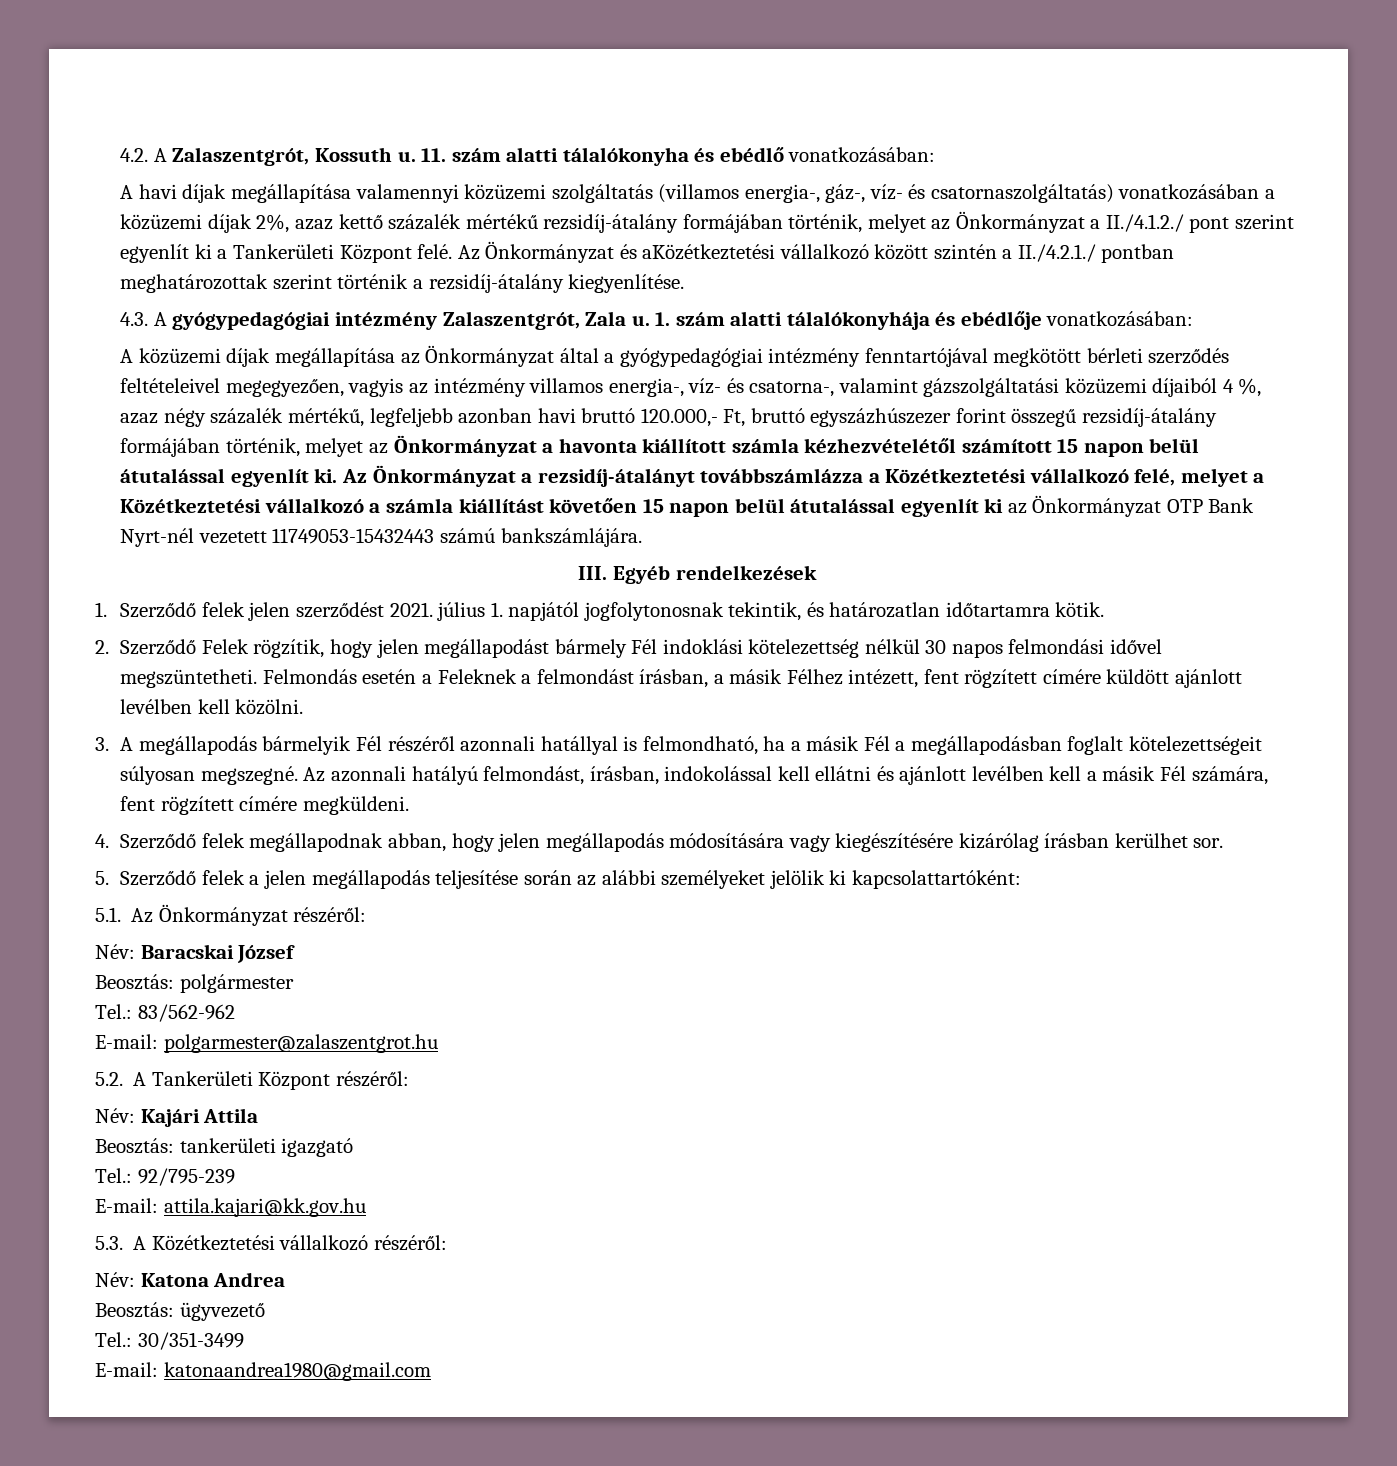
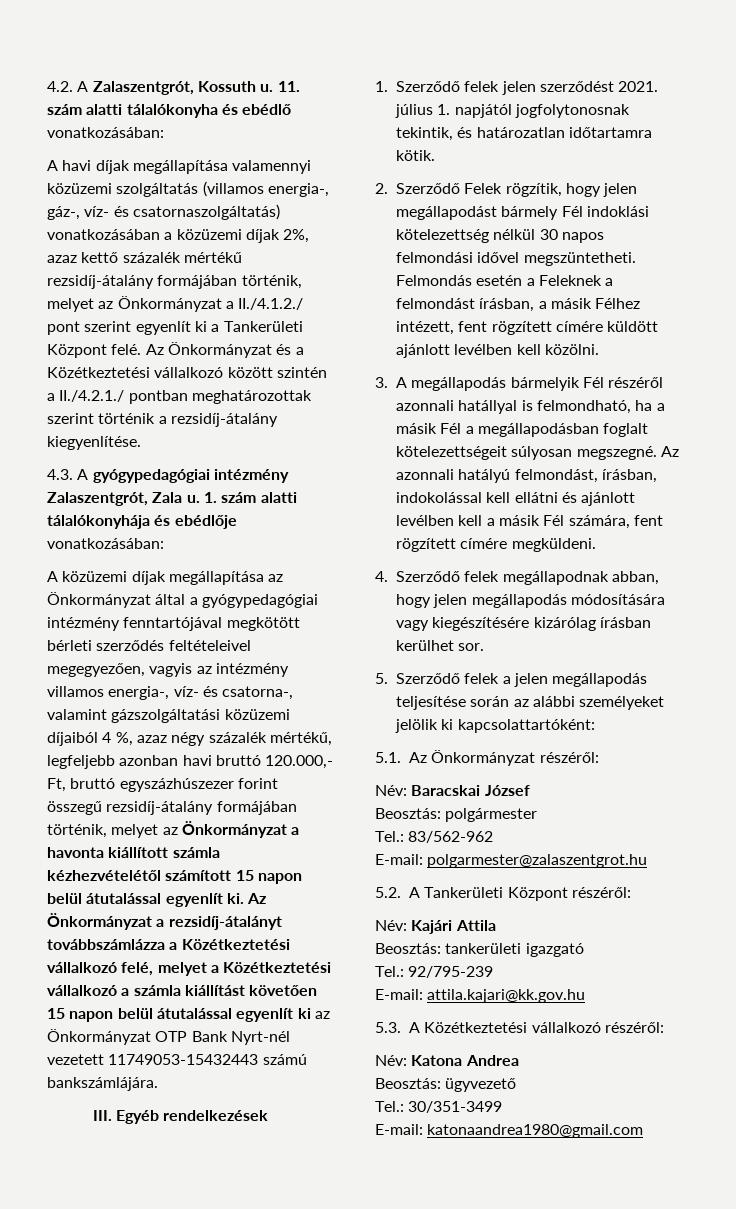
- Az Önkormányzat és aKözétkeztetési vállalkozó között szintén a II./4.2.1./ pontban meghatározottak szerint történik a rezsidíj-átalány kiegyenlítése.
+ Az Önkormányzat és a Közétkeztetési vállalkozó között szintén a II./4.2.1./ pontban meghatározottak szerint történik a rezsidíj-átalány kiegyenlítése.

